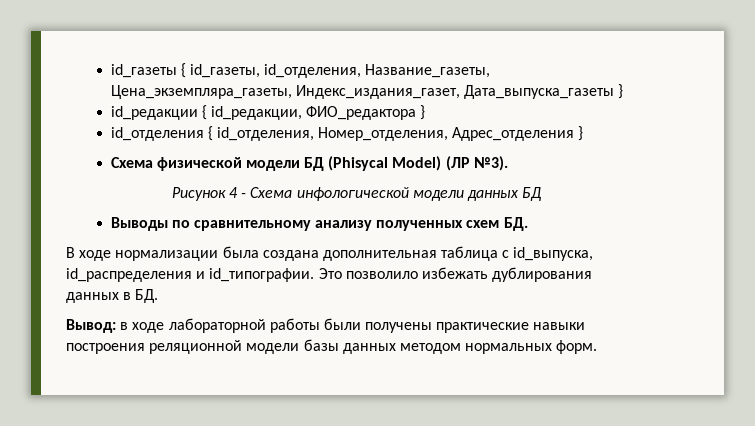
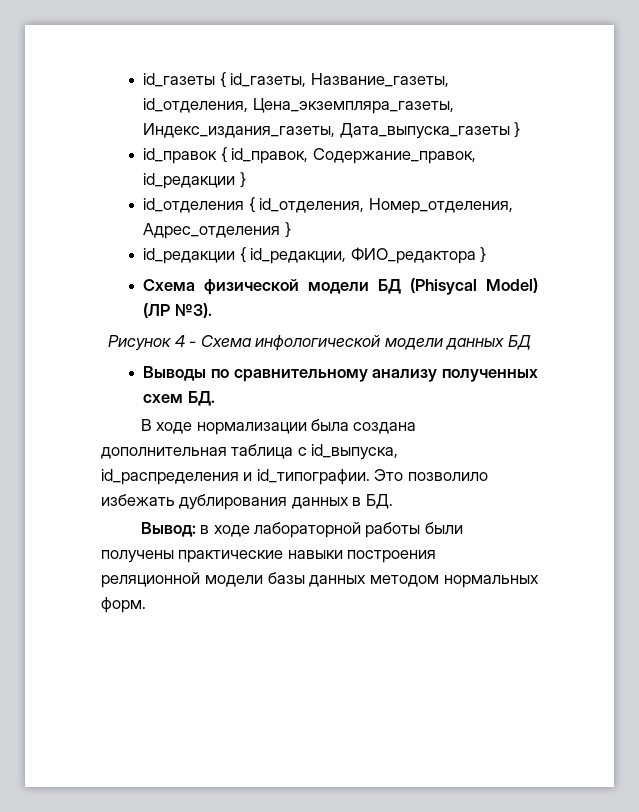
- id_газеты { id_газеты, id_отделения, Название_газеты, Цена_экземпляра_газеты, Индекс_издания_газет, Дата_выпуска_газеты }
- id_редакции { id_редакции, ФИО_редактора }
+ id_газеты { id_газеты, Название_газеты, id_отделения, Цена_экземпляра_газеты, Индекс_издания_газеты, Дата_выпуска_газеты }
+ id_правок { id_правок, Содержание_правок, id_редакции }
+ id_редакции { id_редакции, ФИО_редактора }

